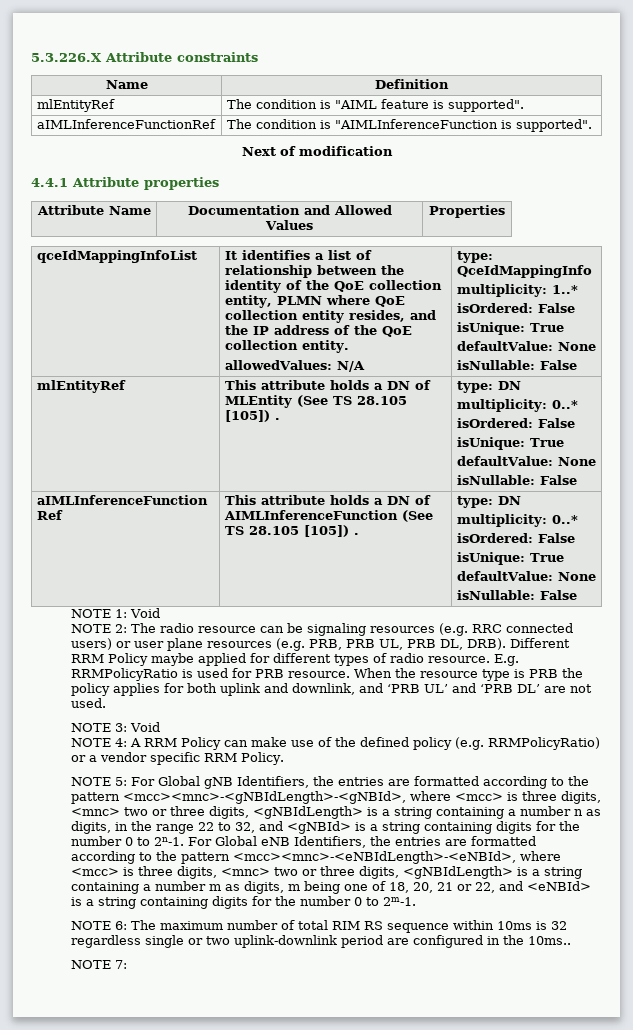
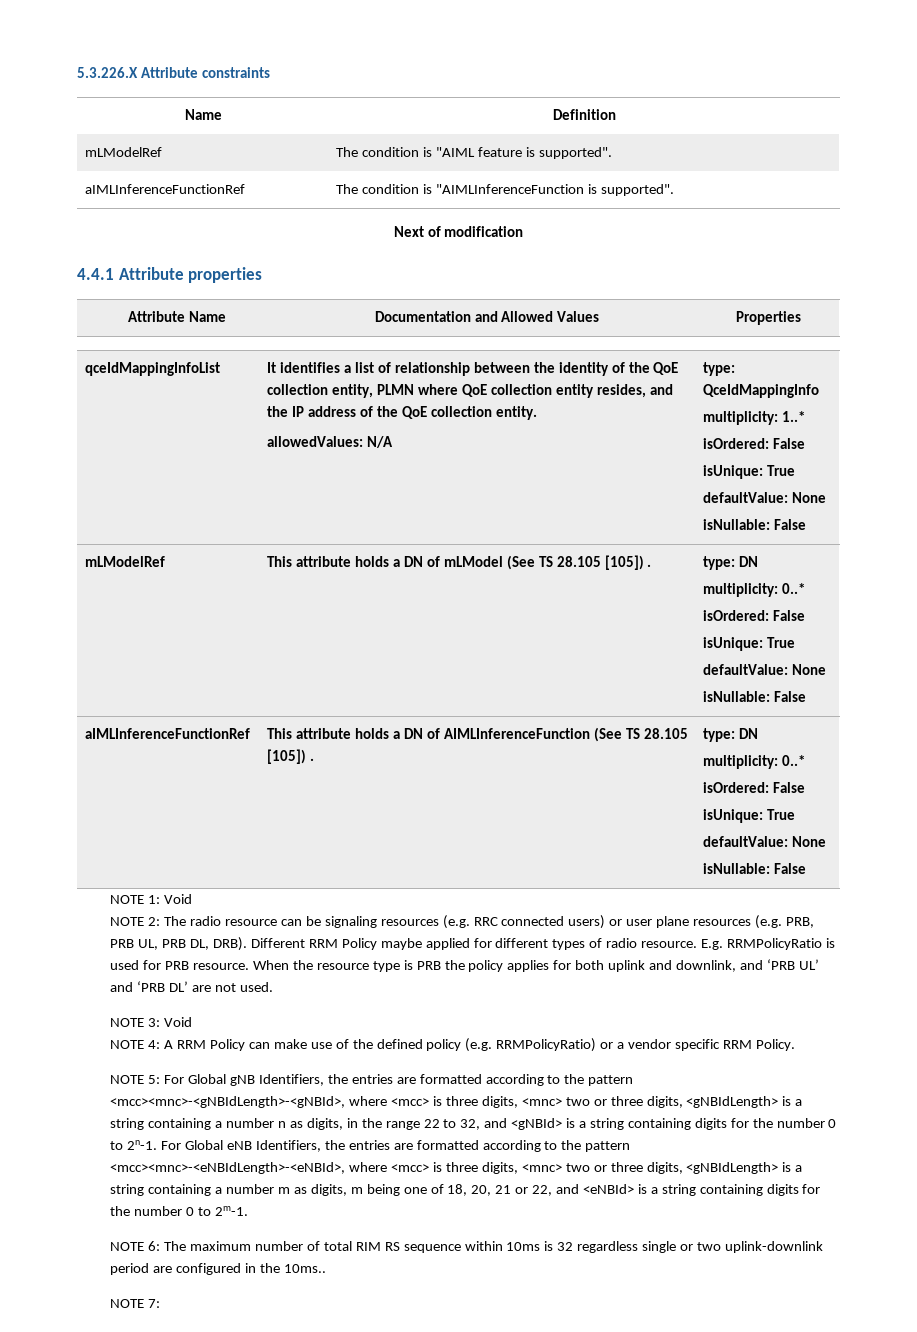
- mlEntityRef | The condition is "AIML feature is supported".
+ mLModelRef | The condition is "AIML feature is supported".
- mlEntityRef | This attribute holds a DN of MLEntity (See TS 28.105 [105]) . | type: DN
+ mLModelRef | This attribute holds a DN of mLModel (See TS 28.105 [105]) . | type: DN

